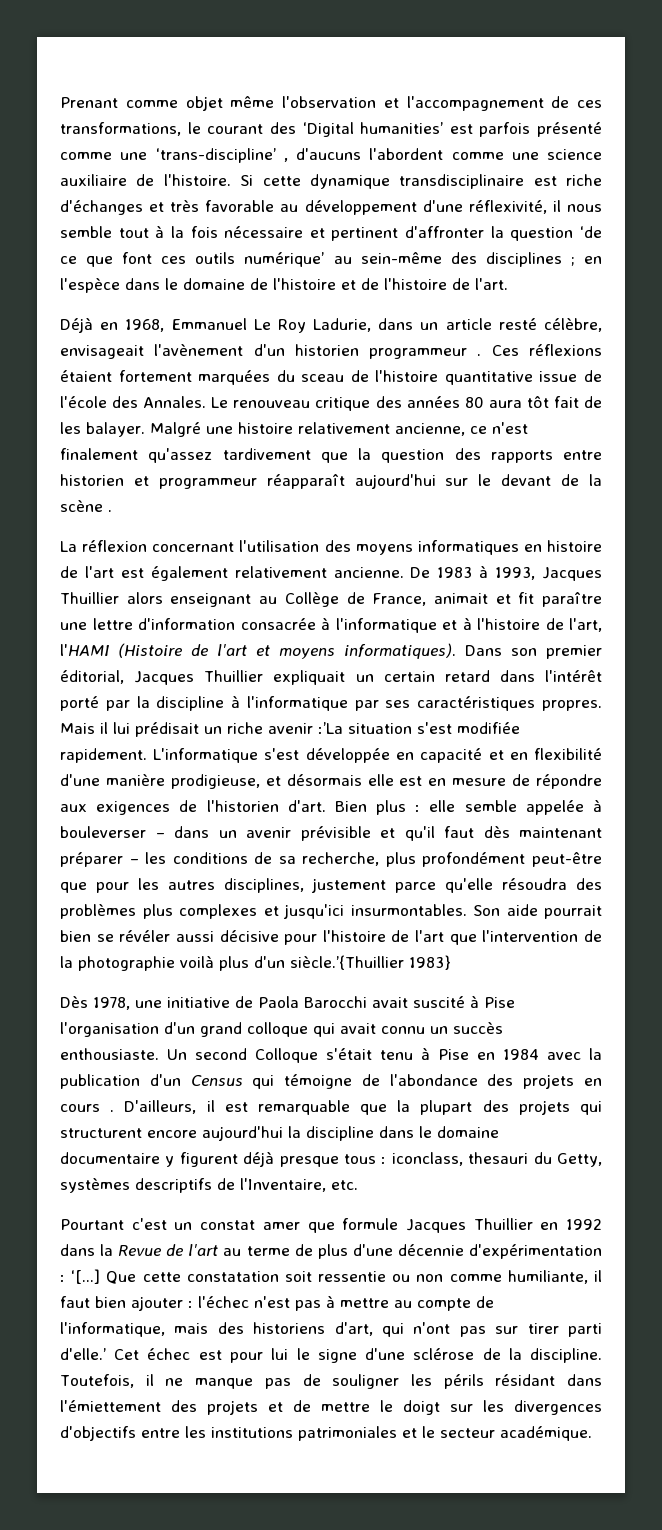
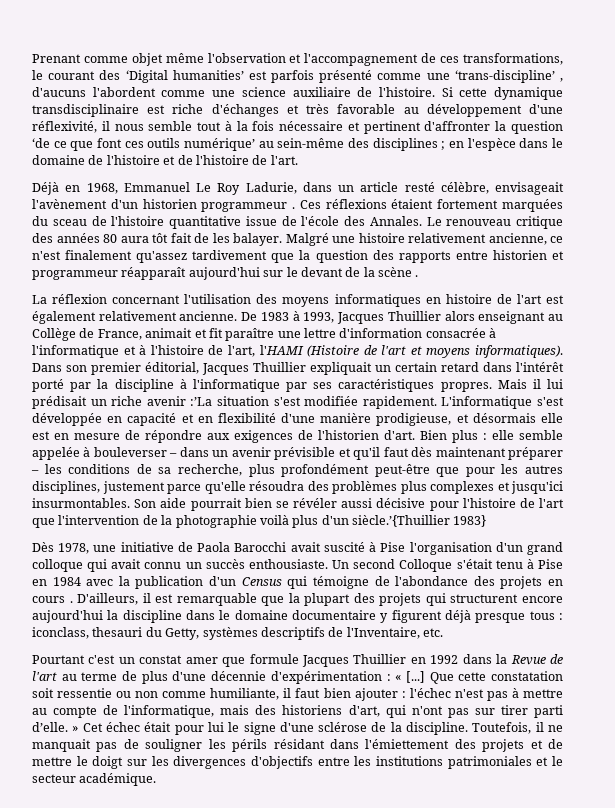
- Pourtant c'est un constat amer que formule Jacques Thuillier en 1992 dans la Revue de l'art au terme de plus d'une décennie d'expérimentation : ‘[...]
+ Pourtant c'est un constat amer que formule Jacques Thuillier en 1992 dans la Revue de l'art au terme de plus d'une décennie d'expérimentation : « [...]
- Que cette constatation soit ressentie ou non comme humiliante, il faut bien ajouter : l'échec n'est pas à mettre au compte de l'informatique, mais des historiens d'art, qui n'ont pas sur tirer parti d'elle.’ Cet échec est pour lui le signe d'une sclérose de la discipline.
+ Que cette constatation soit ressentie ou non comme humiliante, il faut bien ajouter : l'échec n'est pas à mettre au compte de l'informatique, mais des historiens d'art, qui n'ont pas sur tirer parti d’elle. » Cet échec était pour lui le signe d'une sclérose de la discipline.
- Toutefois, il ne manque pas de souligner les périls résidant dans l'émiettement des projets et de mettre le doigt sur les divergences d'objectifs entre les institutions patrimoniales et le secteur académique.
+ Toutefois, il ne manquait pas de souligner les périls résidant dans l'émiettement des projets et de mettre le doigt sur les divergences d'objectifs entre les institutions patrimoniales et le secteur académique.

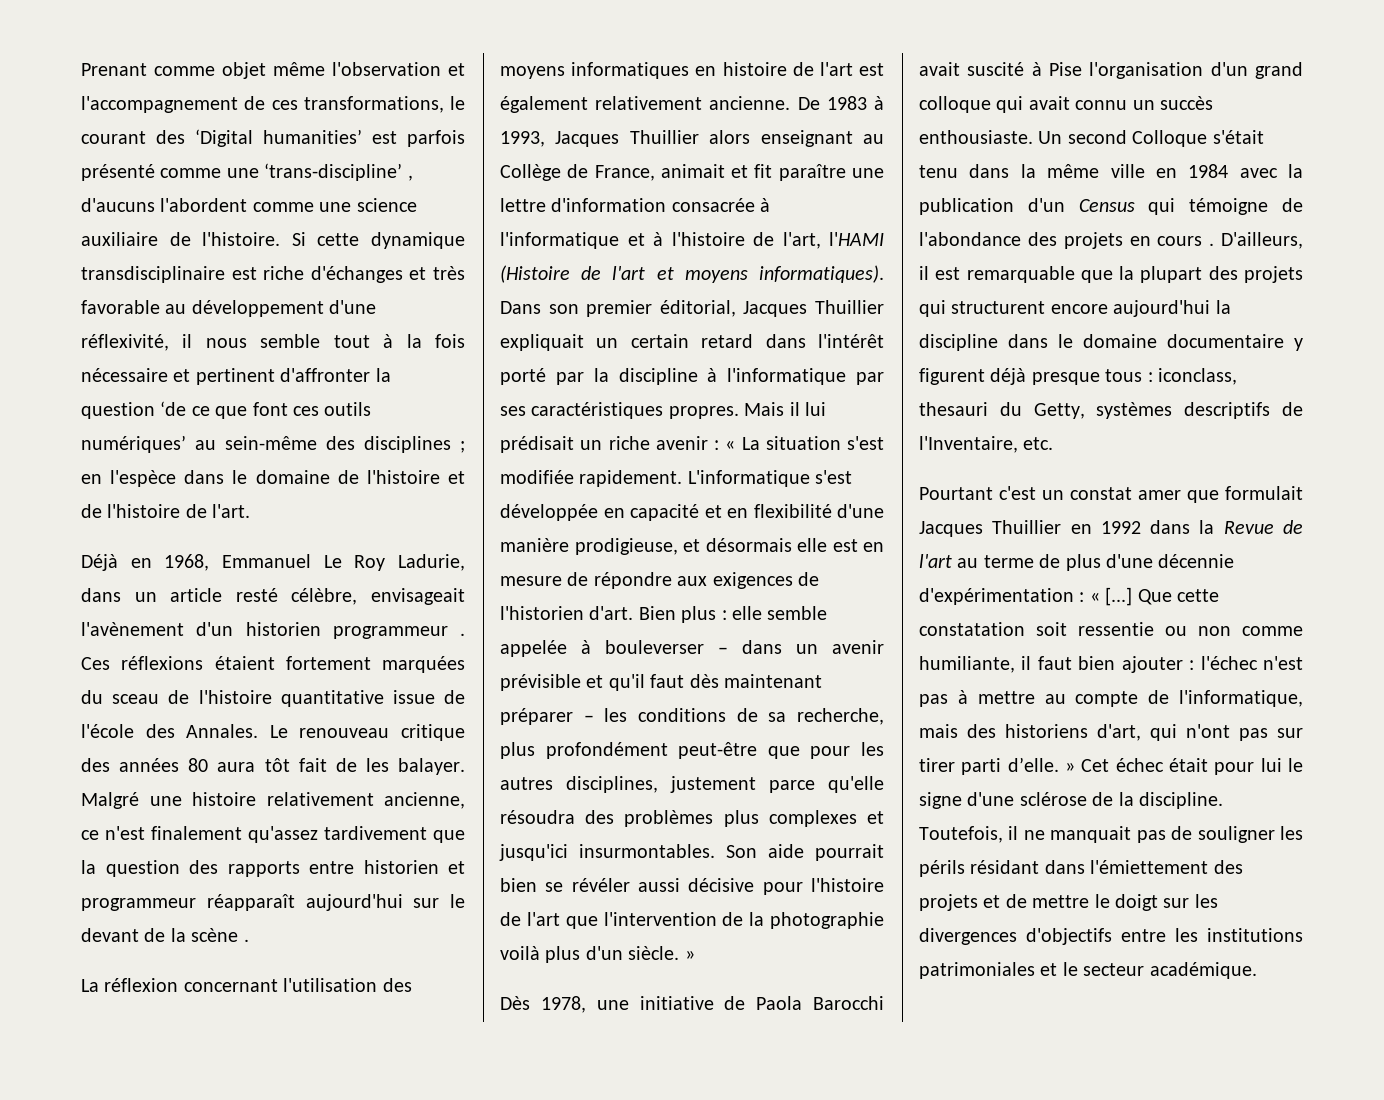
- Si cette dynamique transdisciplinaire est riche d'échanges et très favorable au développement d'une réflexivité, il nous semble tout à la fois nécessaire et pertinent d'affronter la question ‘de ce que font ces outils numérique’ au sein-même des disciplines ; en l'espèce dans le domaine de l'histoire et de l'histoire de l'art.
+ Si cette dynamique transdisciplinaire est riche d'échanges et très favorable au développement d'une réflexivité, il nous semble tout à la fois nécessaire et pertinent d'affronter la question ‘de ce que font ces outils numériques’ au sein-même des disciplines ; en l'espèce dans le domaine de l'histoire et de l'histoire de l'art.
- Mais il lui prédisait un riche avenir :’La situation s'est modifiée rapidement.
+ Mais il lui prédisait un riche avenir : « La situation s'est modifiée rapidement.
- Son aide pourrait bien se révéler aussi décisive pour l'histoire de l'art que l'intervention de la photographie voilà plus d'un siècle.’{Thuillier 1983}
+ Son aide pourrait bien se révéler aussi décisive pour l'histoire de l'art que l'intervention de la photographie voilà plus d'un siècle. »
- Un second Colloque s'était tenu à Pise en 1984 avec la publication d'un Census qui témoigne de l'abondance des projets en cours .
+ Un second Colloque s'était tenu dans la même ville en 1984 avec la publication d'un Census qui témoigne de l'abondance des projets en cours .
- Pourtant c'est un constat amer que formule Jacques Thuillier en 1992 dans la Revue de l'art au terme de plus d'une décennie d'expérimentation : « [...]
+ Pourtant c'est un constat amer que formulait Jacques Thuillier en 1992 dans la Revue de l'art au terme de plus d'une décennie d'expérimentation : « [...]

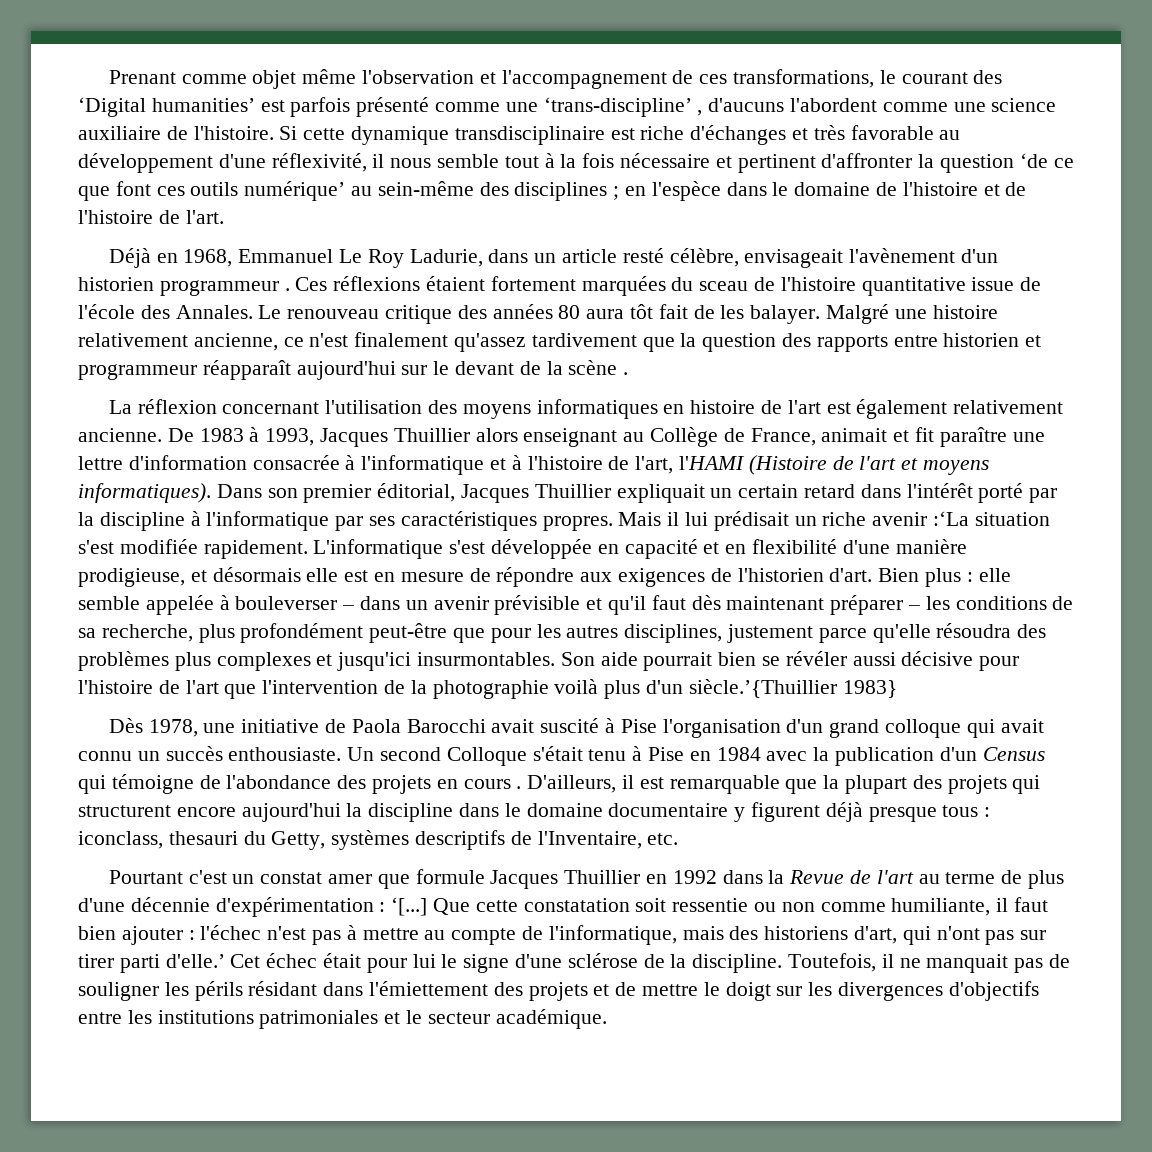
- Si cette dynamique transdisciplinaire est riche d'échanges et très favorable au développement d'une réflexivité, il nous semble tout à la fois nécessaire et pertinent d'affronter la question ‘de ce que font ces outils numériques’ au sein-même des disciplines ; en l'espèce dans le domaine de l'histoire et de l'histoire de l'art.
+ Si cette dynamique transdisciplinaire est riche d'échanges et très favorable au développement d'une réflexivité, il nous semble tout à la fois nécessaire et pertinent d'affronter la question ‘de ce que font ces outils numérique’ au sein-même des disciplines ; en l'espèce dans le domaine de l'histoire et de l'histoire de l'art.
- Mais il lui prédisait un riche avenir : « La situation s'est modifiée rapidement.
+ Mais il lui prédisait un riche avenir :‘La situation s'est modifiée rapidement.
- Son aide pourrait bien se révéler aussi décisive pour l'histoire de l'art que l'intervention de la photographie voilà plus d'un siècle. »
+ Son aide pourrait bien se révéler aussi décisive pour l'histoire de l'art que l'intervention de la photographie voilà plus d'un siècle.’{Thuillier 1983}
- Un second Colloque s'était tenu dans la même ville en 1984 avec la publication d'un Census qui témoigne de l'abondance des projets en cours .
+ Un second Colloque s'était tenu à Pise en 1984 avec la publication d'un Census qui témoigne de l'abondance des projets en cours .
- Pourtant c'est un constat amer que formulait Jacques Thuillier en 1992 dans la Revue de l'art au terme de plus d'une décennie d'expérimentation : « [...]
+ Pourtant c'est un constat amer que formule Jacques Thuillier en 1992 dans la Revue de l'art au terme de plus d'une décennie d'expérimentation : ‘[...]
- Que cette constatation soit ressentie ou non comme humiliante, il faut bien ajouter : l'échec n'est pas à mettre au compte de l'informatique, mais des historiens d'art, qui n'ont pas sur tirer parti d’elle. » Cet échec était pour lui le signe d'une sclérose de la discipline.
+ Que cette constatation soit ressentie ou non comme humiliante, il faut bien ajouter : l'échec n'est pas à mettre au compte de l'informatique, mais des historiens d'art, qui n'ont pas sur tirer parti d'elle.’ Cet échec était pour lui le signe d'une sclérose de la discipline.

